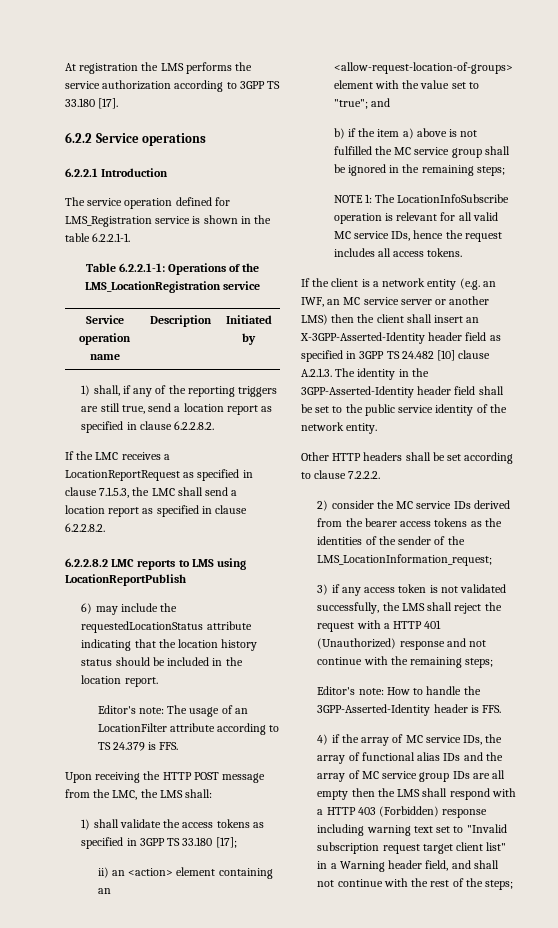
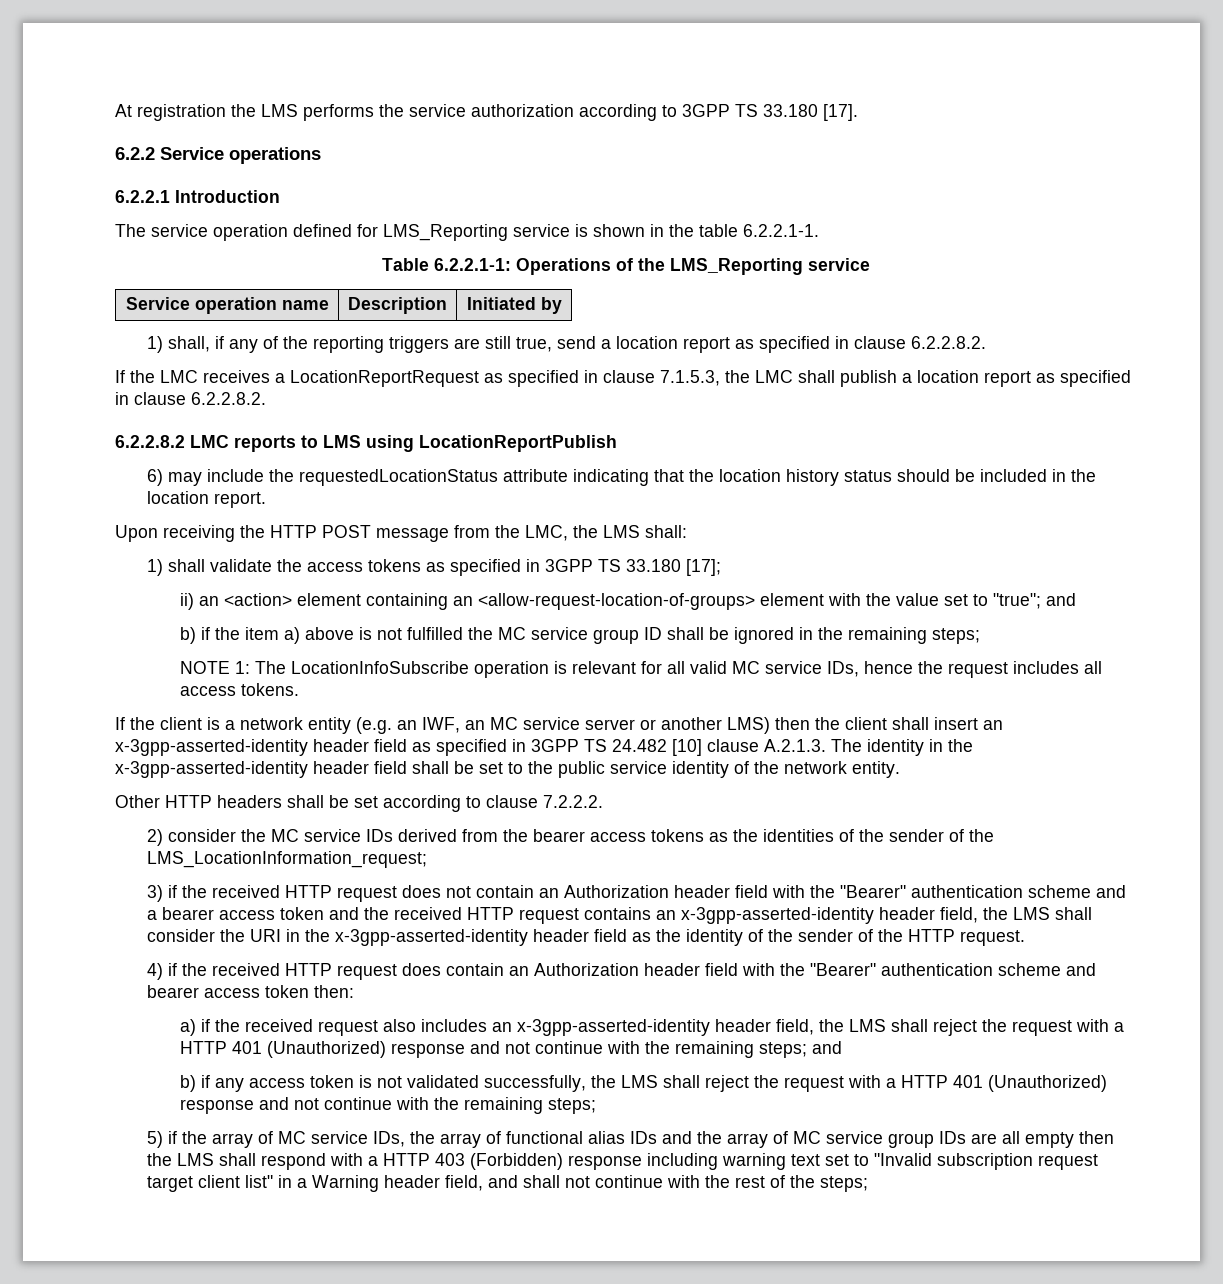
- The service operation defined for LMS_Registration service is shown in the table 6.2.2.1-1.
+ The service operation defined for LMS_Reporting service is shown in the table 6.2.2.1-1.
- Table 6.2.2.1-1: Operations of the LMS_LocationRegistration service
+ Table 6.2.2.1-1: Operations of the LMS_Reporting service
- If the LMC receives a LocationReportRequest as specified in clause 7.1.5.3, the LMC shall send a location report as specified in clause 6.2.2.8.2.
+ If the LMC receives a LocationReportRequest as specified in clause 7.1.5.3, the LMC shall publish a location report as specified in clause 6.2.2.8.2.
- Editor's note: The usage of an LocationFilter attribute according to TS 24.379 is FFS.
- b) if the item a) above is not fulfilled the MC service group shall be ignored in the remaining steps;
+ b) if the item a) above is not fulfilled the MC service group ID shall be ignored in the remaining steps;
- If the client is a network entity (e.g. an IWF, an MC service server or another LMS) then the client shall insert an X-3GPP-Asserted-Identity header field as specified in 3GPP TS 24.482 [10] clause A.2.1.3. The identity in the 3GPP-Asserted-Identity header field shall be set to the public service identity of the network entity.
+ If the client is a network entity (e.g. an IWF, an MC service server or another LMS) then the client shall insert an x-3gpp-asserted-identity header field as specified in 3GPP TS 24.482 [10] clause A.2.1.3. The identity in the x-3gpp-asserted-identity header field shall be set to the public service identity of the network entity.
- 3) if any access token is not validated successfully, the LMS shall reject the request with a HTTP 401 (Unauthorized) response and not continue with the remaining steps;
+ 3) if the received HTTP request does not contain an Authorization header field with the "Bearer" authentication scheme and a bearer access token and the received HTTP request contains an x-3gpp-asserted-identity header field, the LMS shall consider the URI in the x-3gpp-asserted-identity header field as the identity of the sender of the HTTP request.
+ 4) if the received HTTP request does contain an Authorization header field with the "Bearer" authentication scheme and bearer access token then:
+ a) if the received request also includes an x-3gpp-asserted-identity header field, the LMS shall reject the request with a HTTP 401 (Unauthorized) response and not continue with the remaining steps; and
+ b) if any access token is not validated successfully, the LMS shall reject the request with a HTTP 401 (Unauthorized) response and not continue with the remaining steps;
- Editor's note: How to handle the 3GPP-Asserted-Identity header is FFS.
- 4) if the array of MC service IDs, the array of functional alias IDs and the array of MC service group IDs are all empty then the LMS shall respond with a HTTP 403 (Forbidden) response including warning text set to "Invalid subscription request target client list" in a Warning header field, and shall not continue with the rest of the steps;
+ 5) if the array of MC service IDs, the array of functional alias IDs and the array of MC service group IDs are all empty then the LMS shall respond with a HTTP 403 (Forbidden) response including warning text set to "Invalid subscription request target client list" in a Warning header field, and shall not continue with the rest of the steps;

